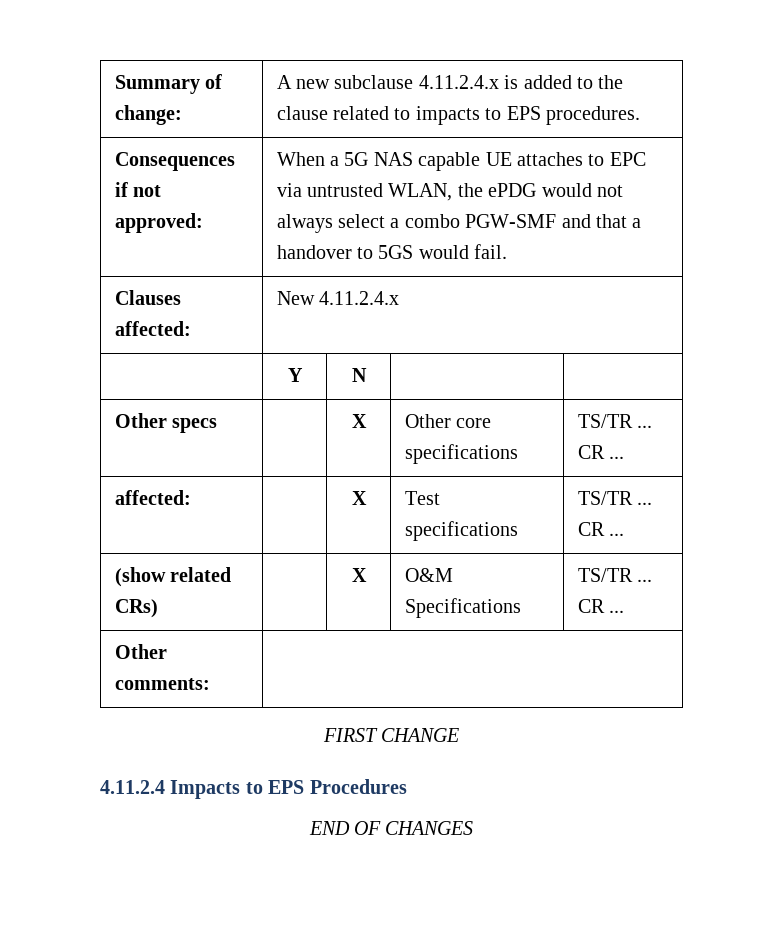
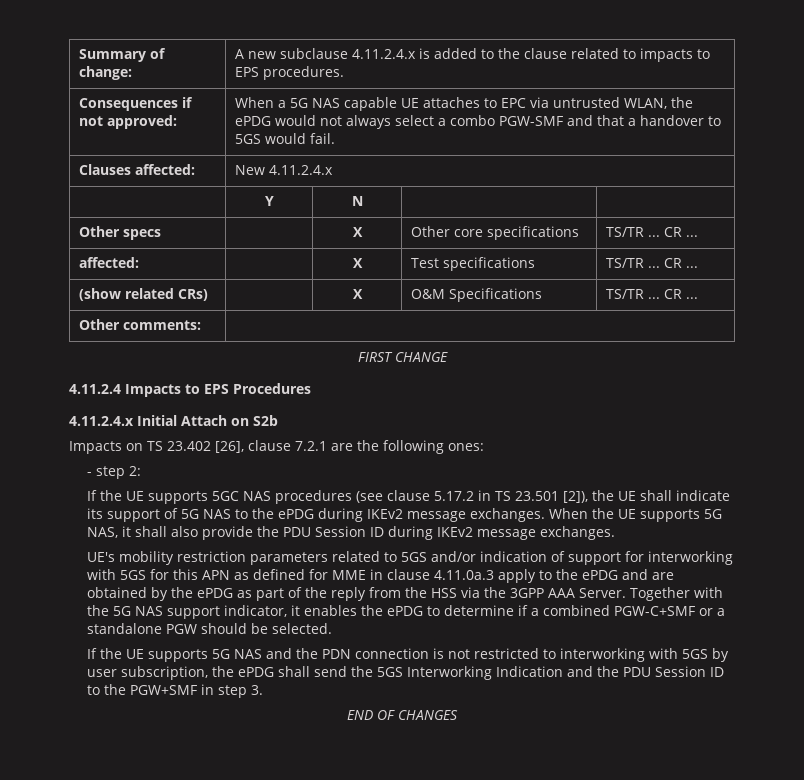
+ 4.11.2.4.x Initial Attach on S2b
+ Impacts on TS 23.402 [26], clause 7.2.1 are the following ones:
+ - step 2:
+ If the UE supports 5GC NAS procedures (see clause 5.17.2 in TS 23.501 [2]), the UE shall indicate its support of 5G NAS to the ePDG during IKEv2 message exchanges. When the UE supports 5G NAS, it shall also provide the PDU Session ID during IKEv2 message exchanges.
+ UE's mobility restriction parameters related to 5GS and/or indication of support for interworking with 5GS for this APN as defined for MME in clause 4.11.0a.3 apply to the ePDG and are obtained by the ePDG as part of the reply from the HSS via the 3GPP AAA Server. Together with the 5G NAS support indicator, it enables the ePDG to determine if a combined PGW-C+SMF or a standalone PGW should be selected.
+ If the UE supports 5G NAS and the PDN connection is not restricted to interworking with 5GS by user subscription, the ePDG shall send the 5GS Interworking Indication and the PDU Session ID to the PGW+SMF in step 3.

